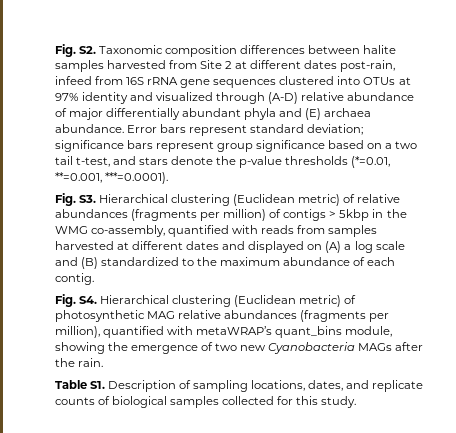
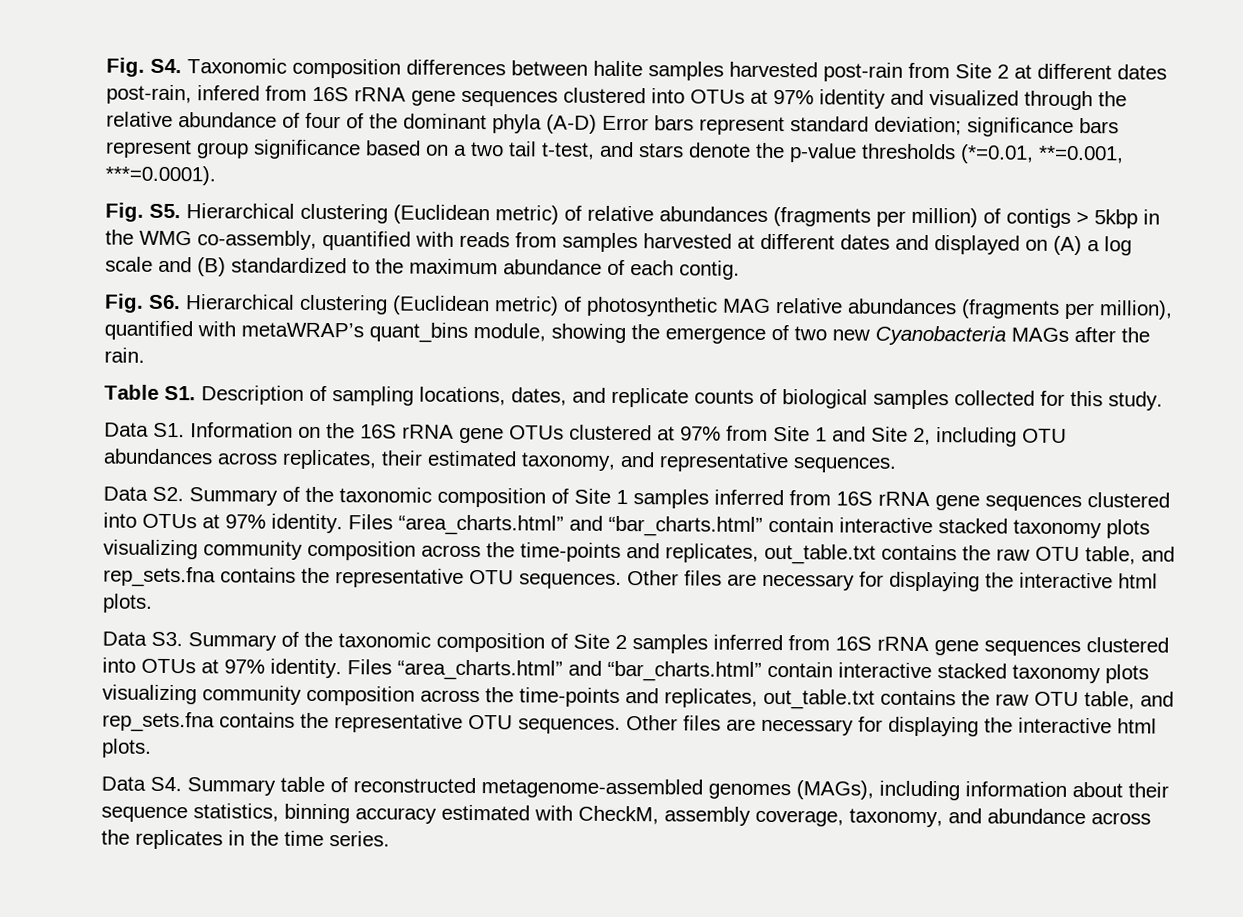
- Fig. S2. Taxonomic composition differences between halite samples harvested from Site 2 at different dates post-rain, infeed from 16S rRNA gene sequences clustered into OTUs at 97% identity and visualized through (A-D) relative abundance of major differentially abundant phyla and (E) archaea abundance. Error bars represent standard deviation; significance bars represent group significance based on a two tail t-test, and stars denote the p-value thresholds (*=0.01, **=0.001, ***=0.0001).
+ Fig. S4. Taxonomic composition differences between halite samples harvested post-rain from Site 2 at different dates post-rain, infered from 16S rRNA gene sequences clustered into OTUs at 97% identity and visualized through the relative abundance of four of the dominant phyla (A-D) Error bars represent standard deviation; significance bars represent group significance based on a two tail t-test, and stars denote the p-value thresholds (*=0.01, **=0.001, ***=0.0001).
- Fig. S3. Hierarchical clustering (Euclidean metric) of relative abundances (fragments per million) of contigs > 5kbp in the WMG co-assembly, quantified with reads from samples harvested at different dates and displayed on (A) a log scale and (B) standardized to the maximum abundance of each contig.
+ Fig. S5. Hierarchical clustering (Euclidean metric) of relative abundances (fragments per million) of contigs > 5kbp in the WMG co-assembly, quantified with reads from samples harvested at different dates and displayed on (A) a log scale and (B) standardized to the maximum abundance of each contig.
- Fig. S4. Hierarchical clustering (Euclidean metric) of photosynthetic MAG relative abundances (fragments per million), quantified with metaWRAP’s quant_bins module, showing the emergence of two new Cyanobacteria MAGs after the rain.
+ Fig. S6. Hierarchical clustering (Euclidean metric) of photosynthetic MAG relative abundances (fragments per million), quantified with metaWRAP’s quant_bins module, showing the emergence of two new Cyanobacteria MAGs after the rain.
+ Data S1. Information on the 16S rRNA gene OTUs clustered at 97% from Site 1 and Site 2, including OTU abundances across replicates, their estimated taxonomy, and representative sequences.
+ Data S2. Summary of the taxonomic composition of Site 1 samples inferred from 16S rRNA gene sequences clustered into OTUs at 97% identity. Files “area_charts.html” and “bar_charts.html” contain interactive stacked taxonomy plots visualizing community composition across the time-points and replicates, out_table.txt contains the raw OTU table, and rep_sets.fna contains the representative OTU sequences. Other files are necessary for displaying the interactive html plots.
+ Data S3. Summary of the taxonomic composition of Site 2 samples inferred from 16S rRNA gene sequences clustered into OTUs at 97% identity. Files “area_charts.html” and “bar_charts.html” contain interactive stacked taxonomy plots visualizing community composition across the time-points and replicates, out_table.txt contains the raw OTU table, and rep_sets.fna contains the representative OTU sequences. Other files are necessary for displaying the interactive html plots.
+ Data S4. Summary table of reconstructed metagenome-assembled genomes (MAGs), including information about their sequence statistics, binning accuracy estimated with CheckM, assembly coverage, taxonomy, and abundance across the replicates in the time series.

